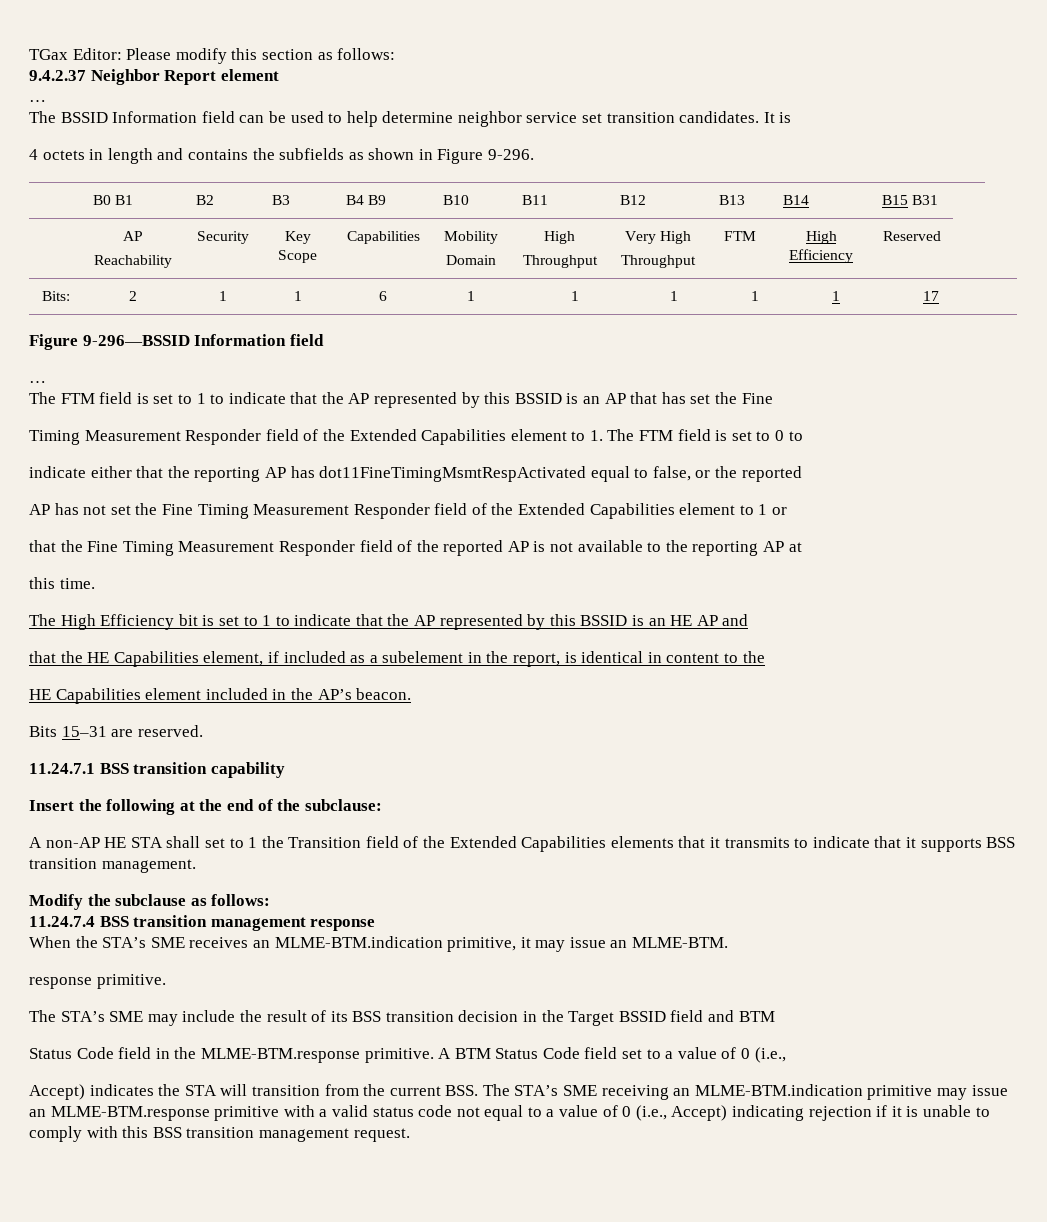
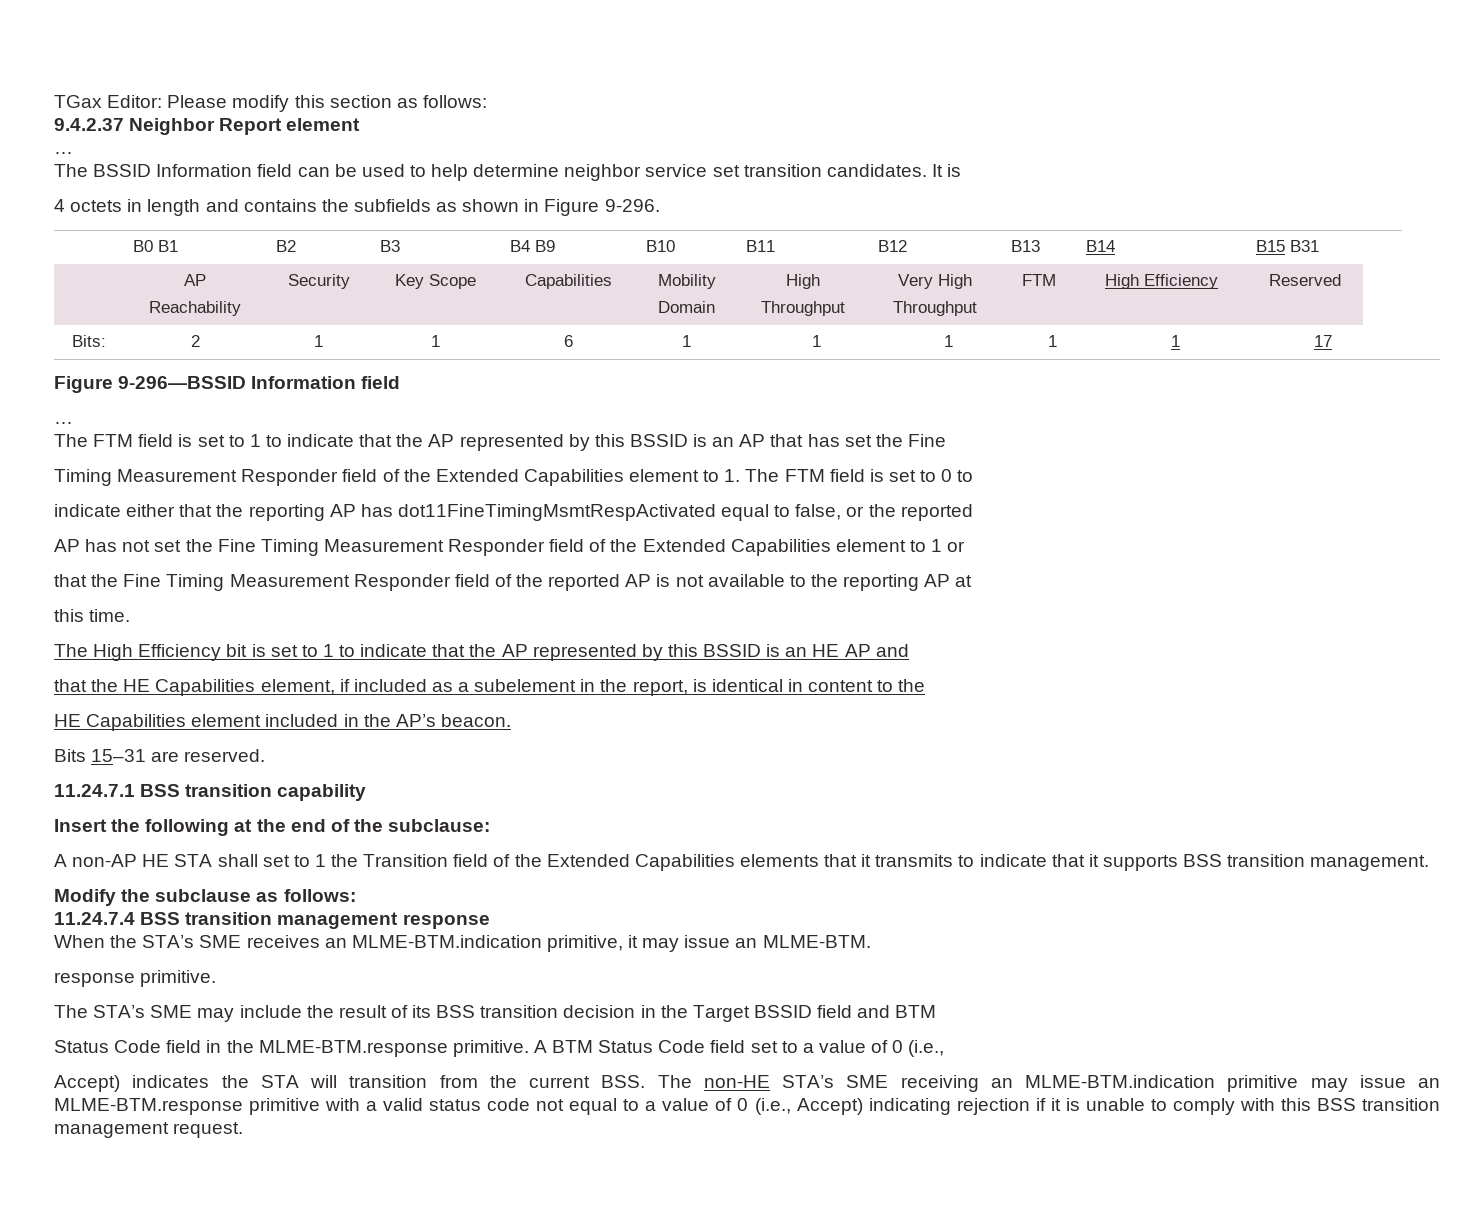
- Accept) indicates the STA will transition from the current BSS. The STA’s SME receiving an MLME-BTM.indication primitive may issue an MLME-BTM.response primitive with a valid status code not equal to a value of 0 (i.e., Accept) indicating rejection if it is unable to comply with this BSS transition management request.
+ Accept) indicates the STA will transition from the current BSS. The non-HE STA’s SME receiving an MLME-BTM.indication primitive may issue an MLME-BTM.response primitive with a valid status code not equal to a value of 0 (i.e., Accept) indicating rejection if it is unable to comply with this BSS transition management request.

